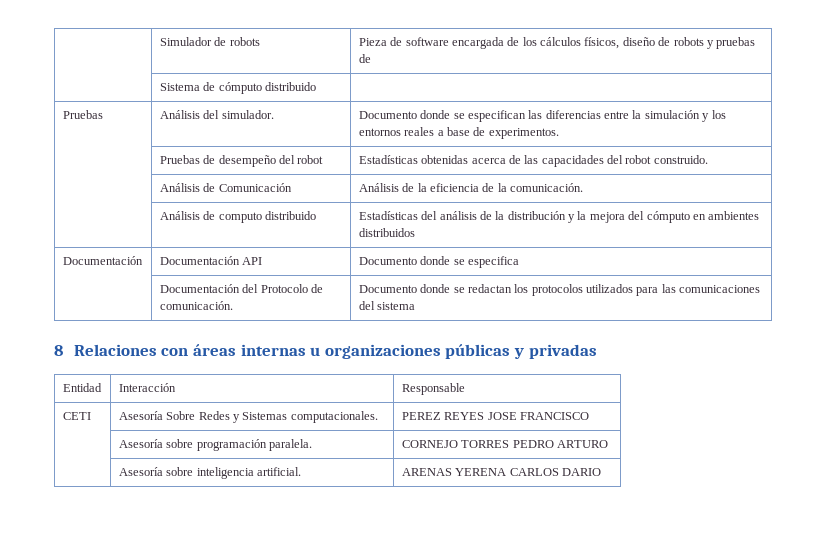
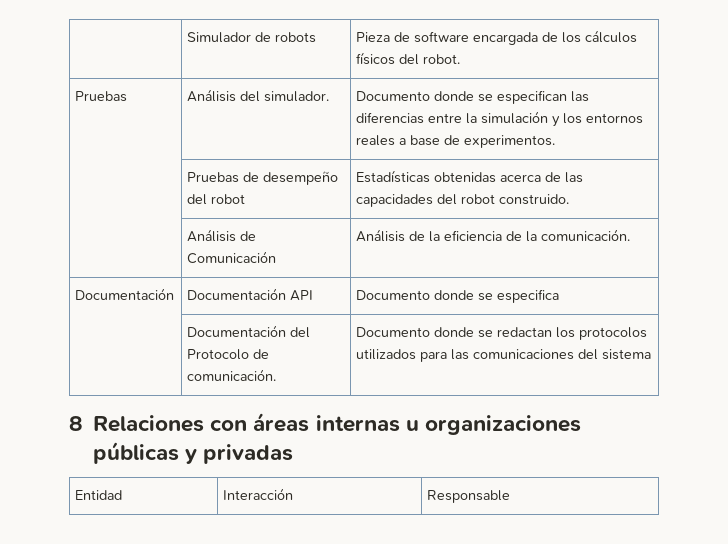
- | Simulador de robots | Pieza de software encargada de los cálculos físicos, diseño de robots y pruebas de
- | Sistema de cómputo distribuido |
+ | Simulador de robots | Pieza de software encargada de los cálculos físicos del robot.
- | Análisis de computo distribuido | Estadísticas del análisis de la distribución y la mejora del cómputo en ambientes distribuidos
- CETI | Asesoría Sobre Redes y Sistemas computacionales. | PEREZ REYES JOSE FRANCISCO
- | Asesoría sobre programación paralela. | CORNEJO TORRES PEDRO ARTURO
- | Asesoría sobre inteligencia artificial. | ARENAS YERENA CARLOS DARIO

